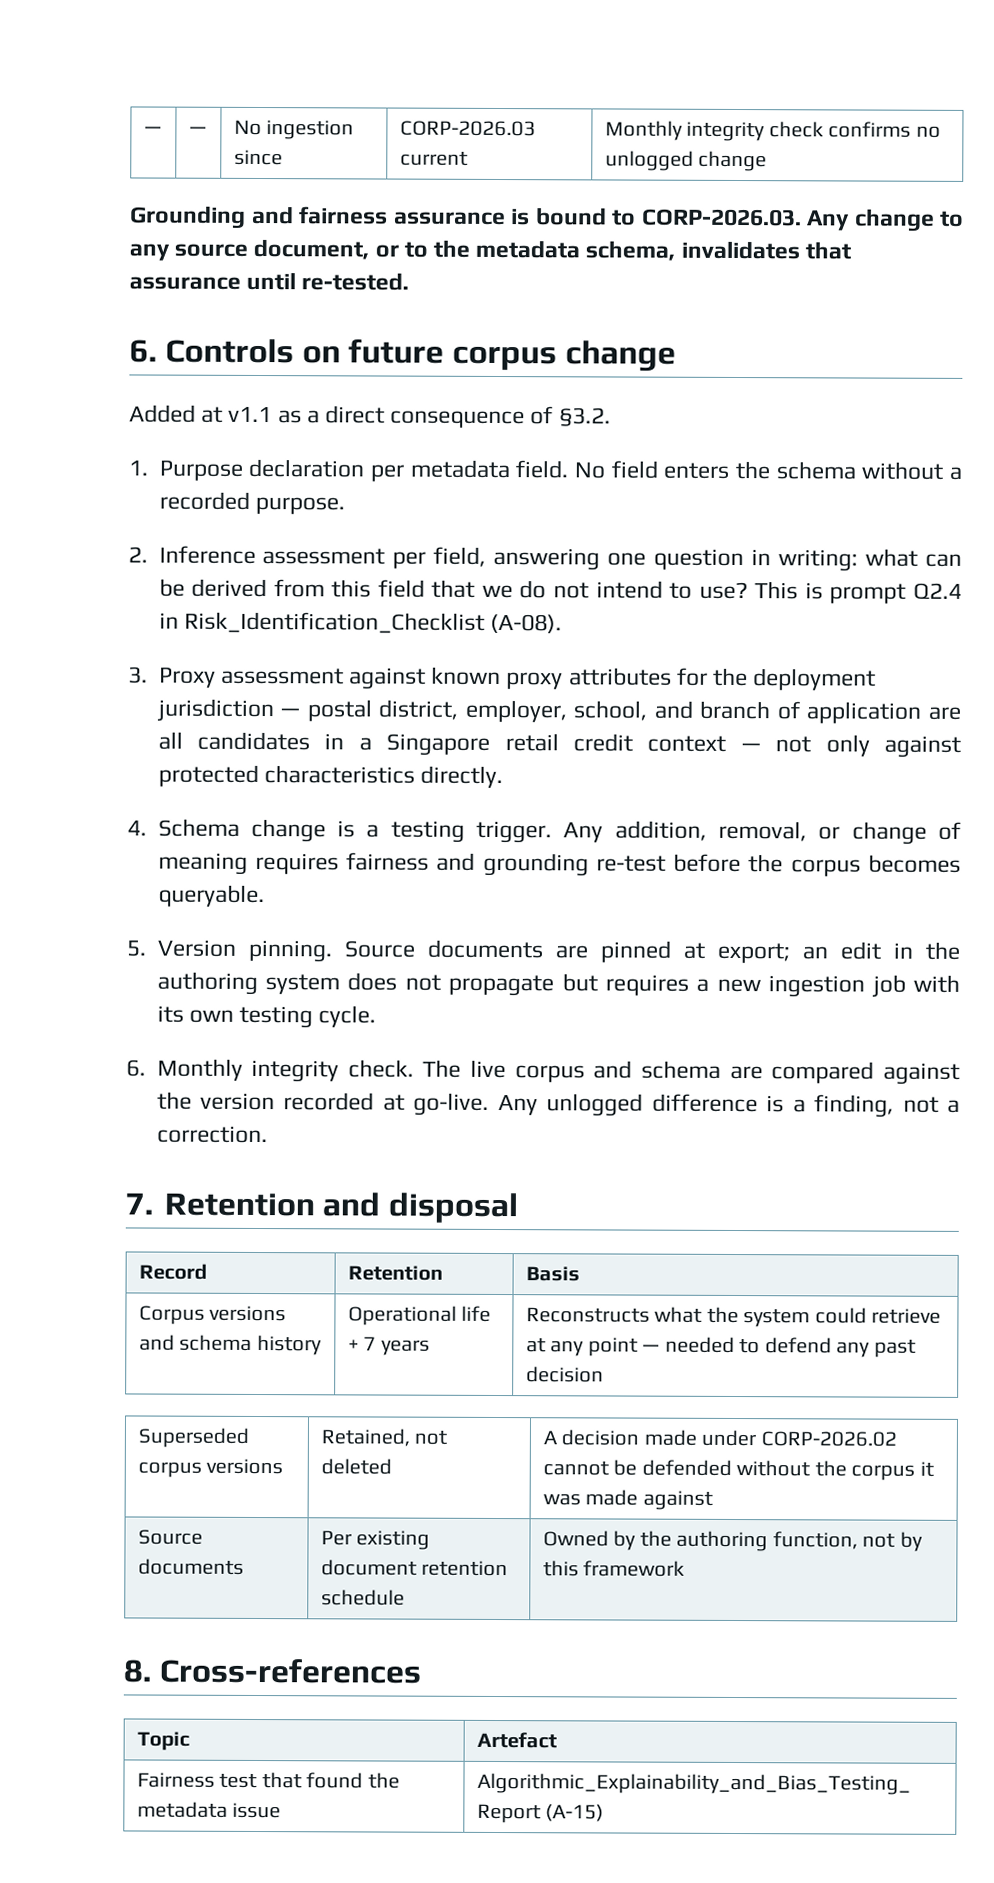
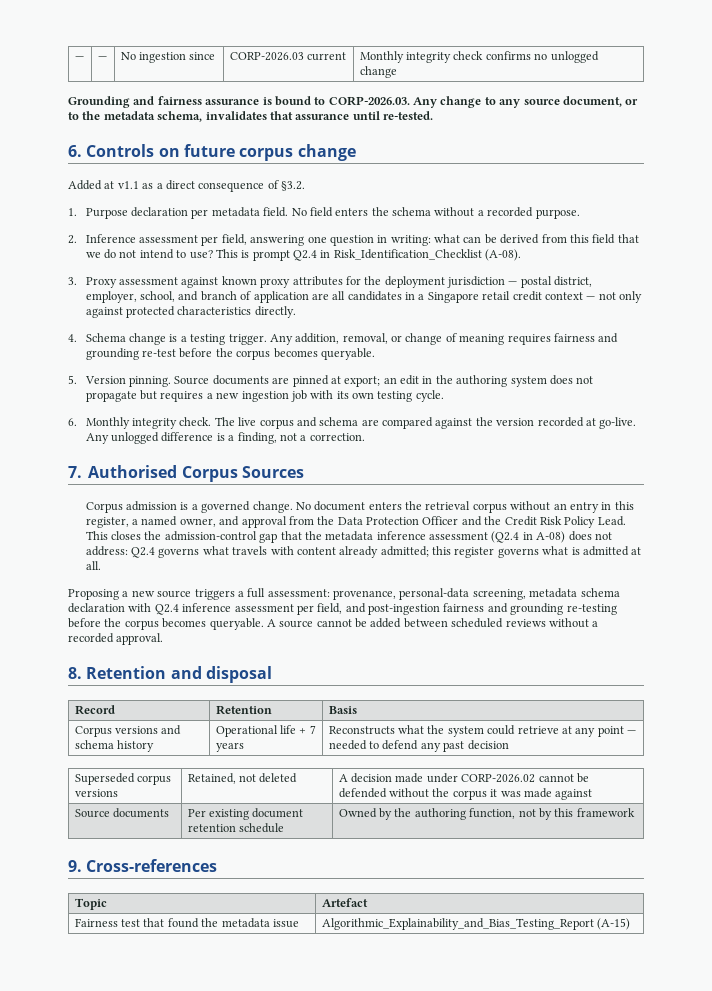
- 7. Retention and disposal
+ 7. Authorised Corpus Sources
+ Corpus admission is a governed change. No document enters the retrieval corpus without an entry in this register, a named owner, and approval from the Data Protection Officer and the Credit Risk Policy Lead. This closes the admission-control gap that the metadata inference assessment (Q2.4 in A-08) does not address: Q2.4 governs what travels with content already admitted; this register governs what is admitted at all.
+ Proposing a new source triggers a full assessment: provenance, personal-data screening, metadata schema declaration with Q2.4 inference assessment per field, and post-ingestion fairness and grounding re-testing before the corpus becomes queryable. A source cannot be added between scheduled reviews without a recorded approval.
+ 8. Retention and disposal
- 8. Cross-references
+ 9. Cross-references

